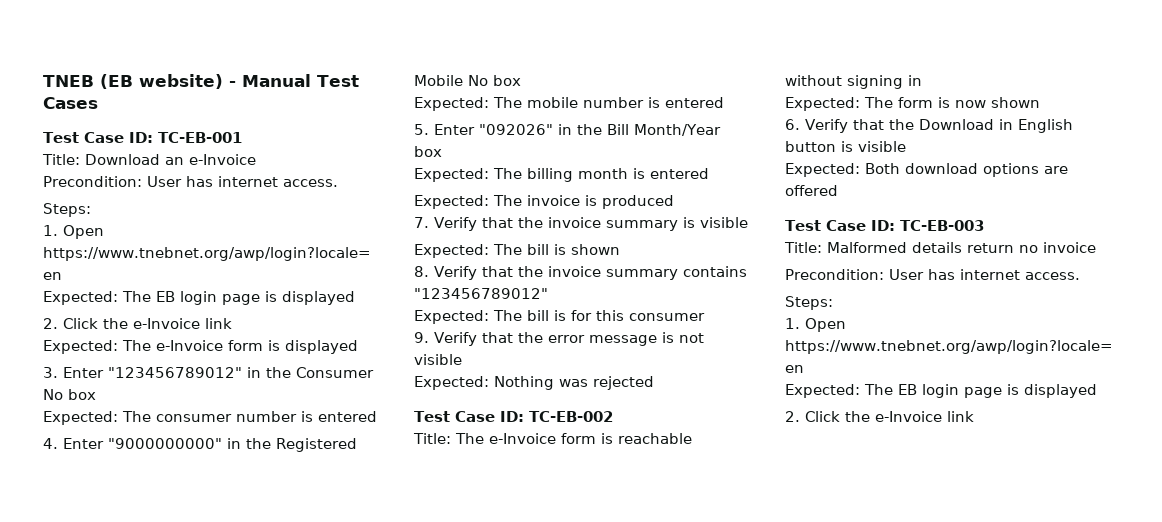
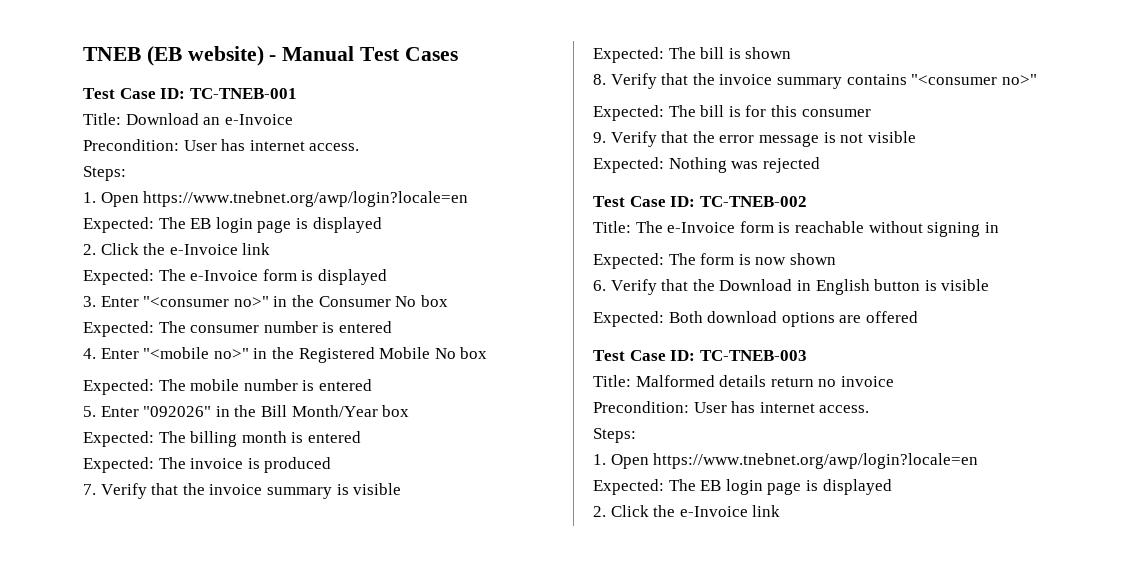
- Test Case ID: TC-EB-001
+ Test Case ID: TC-TNEB-001
- 3. Enter "123456789012" in the Consumer No box
+ 3. Enter "<consumer no>" in the Consumer No box
- 4. Enter "9000000000" in the Registered Mobile No box
+ 4. Enter "<mobile no>" in the Registered Mobile No box
- 8. Verify that the invoice summary contains "123456789012"
+ 8. Verify that the invoice summary contains "<consumer no>"
- Test Case ID: TC-EB-002
+ Test Case ID: TC-TNEB-002
- Test Case ID: TC-EB-003
+ Test Case ID: TC-TNEB-003

